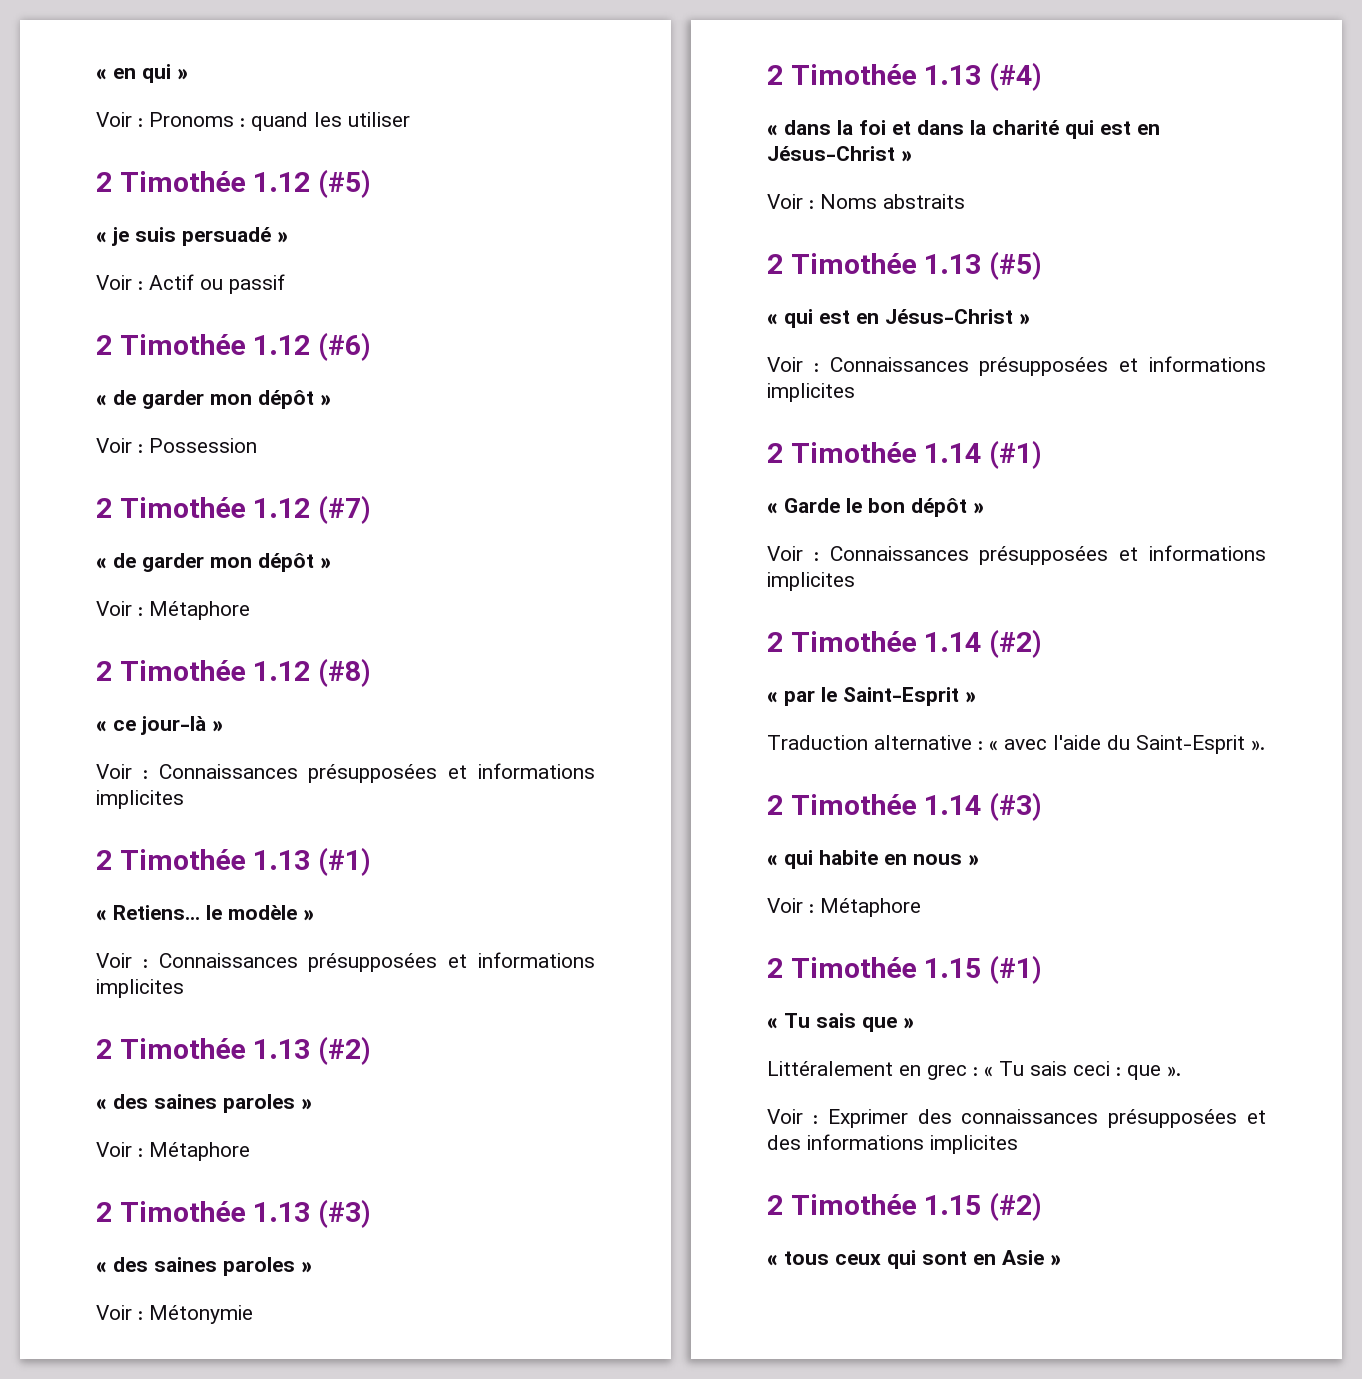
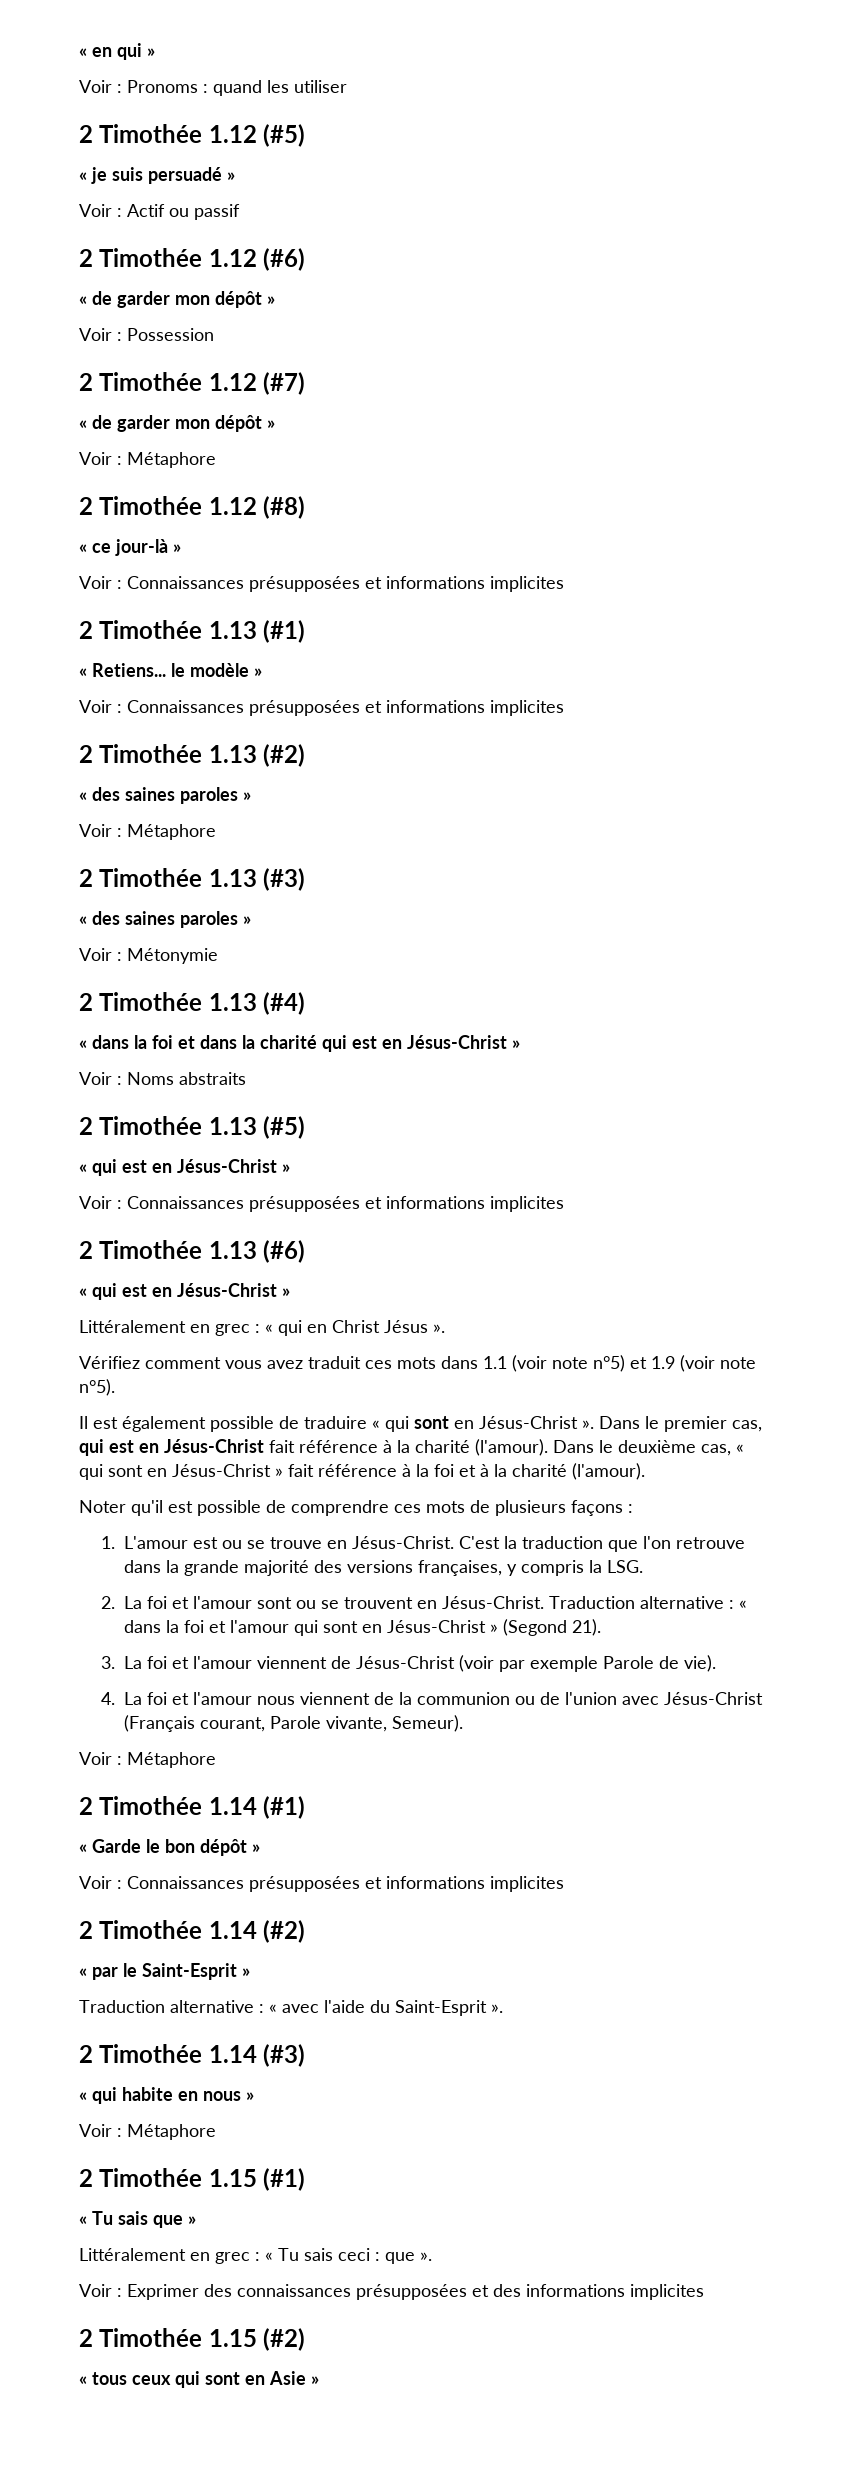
+ 2 Timothée 1.13 (#6)
+ « qui est en Jésus-Christ »
+ Littéralement en grec : « qui en Christ Jésus ».
+ Vérifiez comment vous avez traduit ces mots dans 1.1 (voir note n°5) et 1.9 (voir note n°5).
+ Il est également possible de traduire « qui sont en Jésus-Christ ». Dans le premier cas, qui est en Jésus-Christ fait référence à la charité (l'amour). Dans le deuxième cas, « qui sont en Jésus-Christ » fait référence à la foi et à la charité (l'amour).
+ Noter qu'il est possible de comprendre ces mots de plusieurs façons :
+ 1. L'amour est ou se trouve en Jésus-Christ. C'est la traduction que l'on retrouve dans la grande majorité des versions françaises, y compris la LSG.
+ 2. La foi et l'amour sont ou se trouvent en Jésus-Christ. Traduction alternative : « dans la foi et l'amour qui sont en Jésus-Christ » (Segond 21).
+ 3. La foi et l'amour viennent de Jésus-Christ (voir par exemple Parole de vie).
+ 4. La foi et l'amour nous viennent de la communion ou de l'union avec Jésus-Christ (Français courant, Parole vivante, Semeur).
+ Voir : Métaphore

